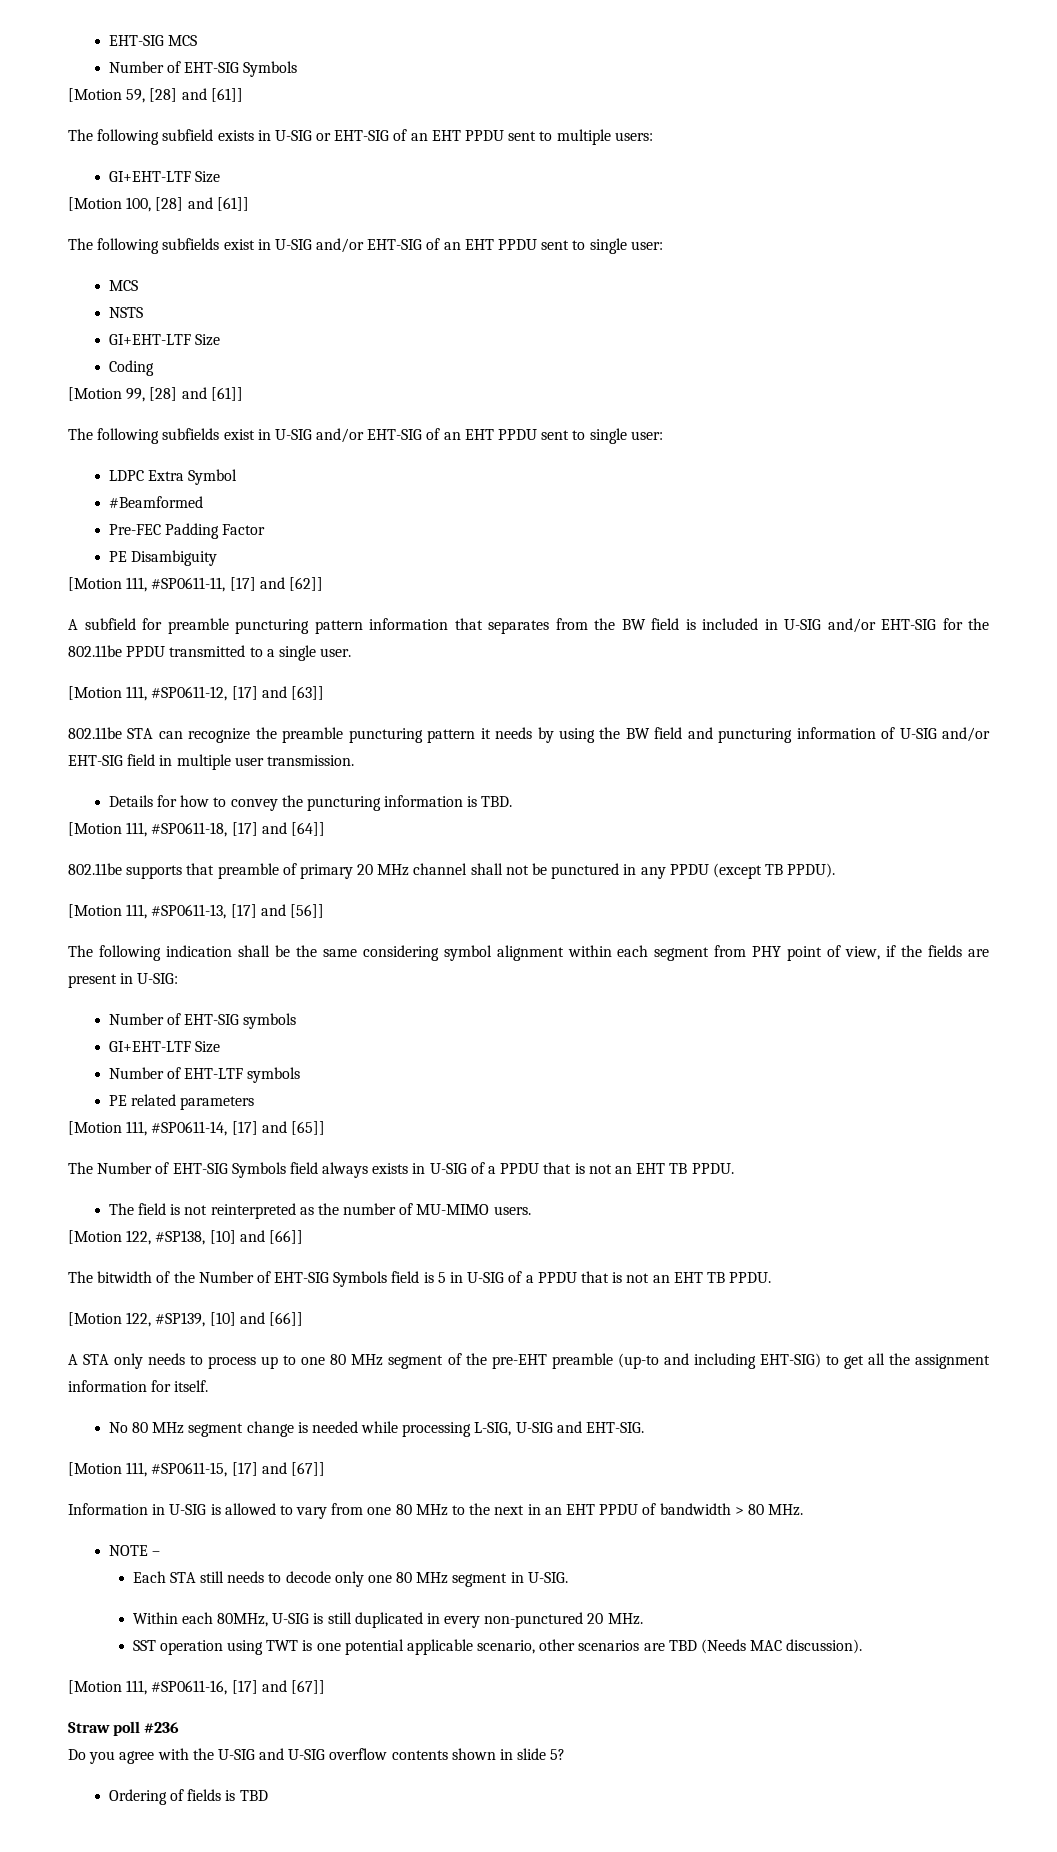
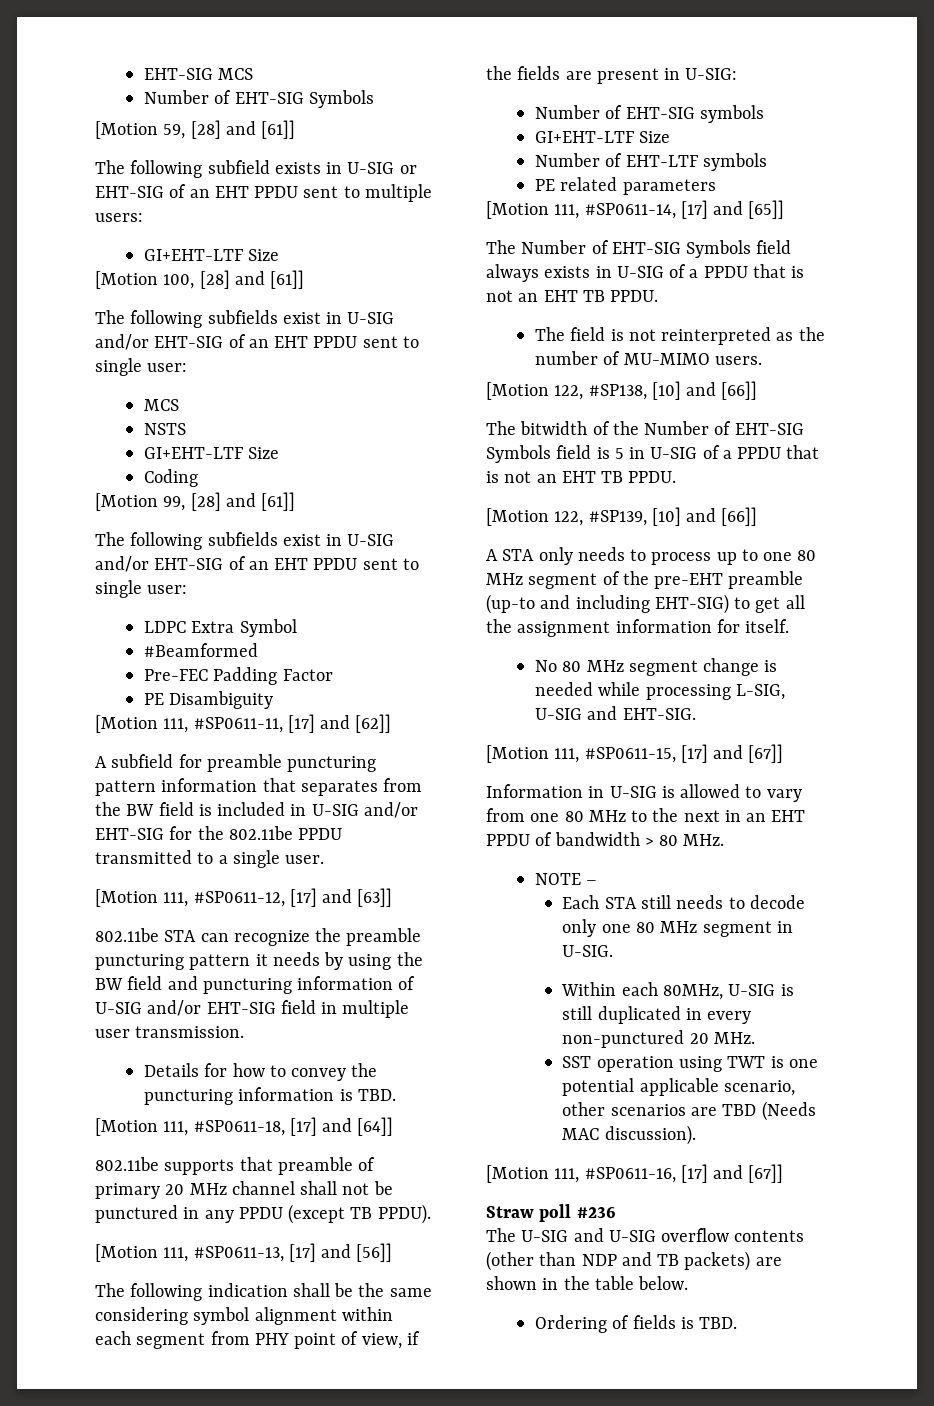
- Do you agree with the U-SIG and U-SIG overflow contents shown in slide 5?
+ The U-SIG and U-SIG overflow contents (other than NDP and TB packets) are shown in the table below.
- Ordering of fields is TBD
+ Ordering of fields is TBD.

